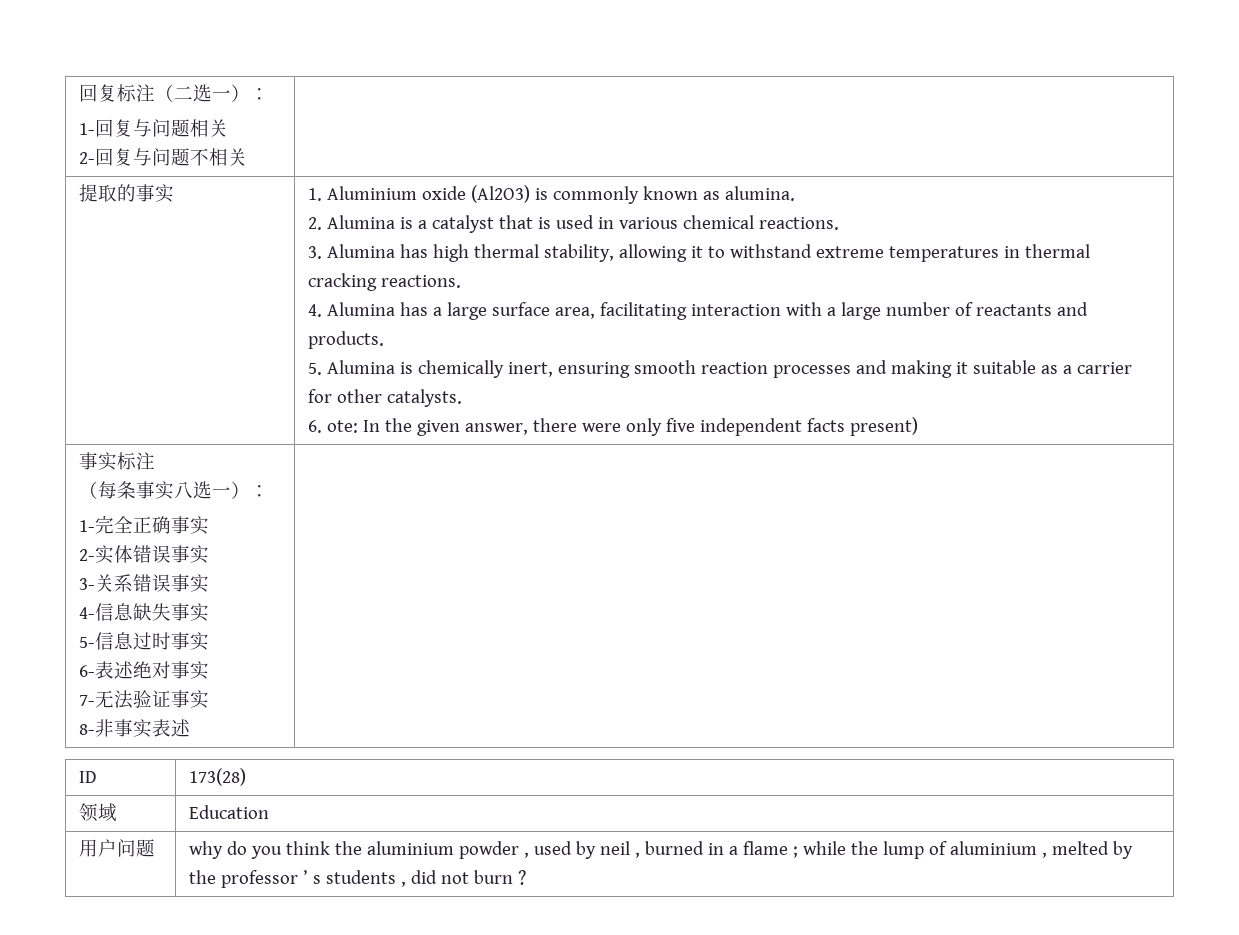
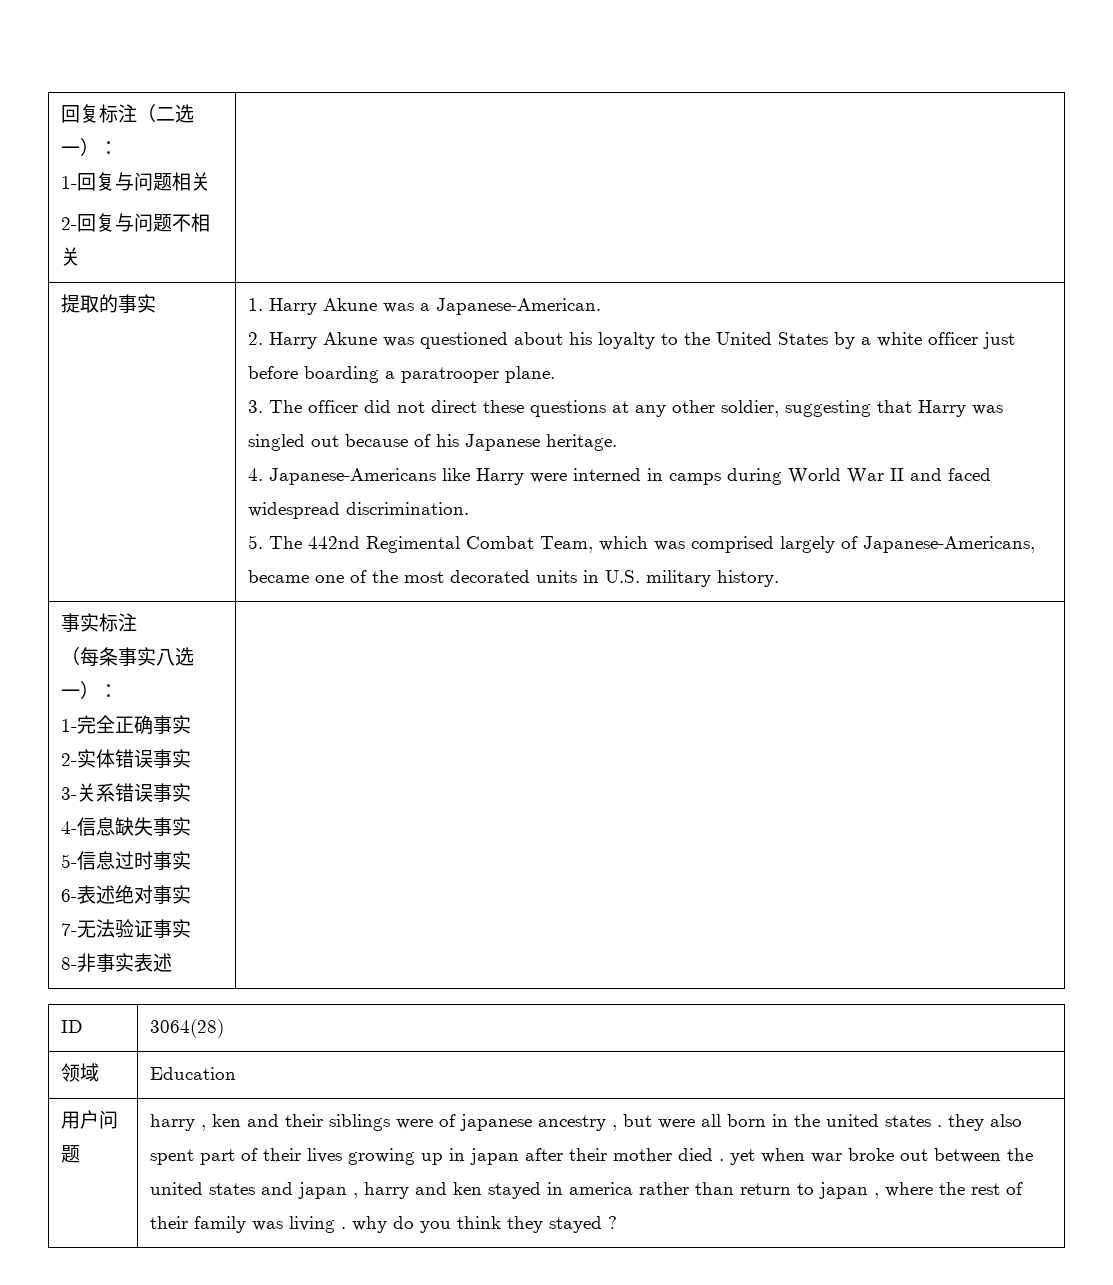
- 1. Aluminium oxide (Al2O3) is commonly known as alumina.
- 2. Alumina is a catalyst that is used in various chemical reactions.
- 3. Alumina has high thermal stability, allowing it to withstand extreme temperatures in thermal cracking reactions.
- 4. Alumina has a large surface area, facilitating interaction with a large number of reactants and products.
- 5. Alumina is chemically inert, ensuring smooth reaction processes and making it suitable as a carrier for other catalysts.
- 6. ote: In the given answer, there were only five independent facts present)
+ 1. Harry Akune was a Japanese-American.
+ 2. Harry Akune was questioned about his loyalty to the United States by a white officer just before boarding a paratrooper plane.
+ 3. The officer did not direct these questions at any other soldier, suggesting that Harry was singled out because of his Japanese heritage.
+ 4. Japanese-Americans like Harry were interned in camps during World War II and faced widespread discrimination.
+ 5. The 442nd Regimental Combat Team, which was comprised largely of Japanese-Americans, became one of the most decorated units in U.S. military history.
- ID | 173(28)
+ ID | 3064(28)
- why do you think the aluminium powder , used by neil , burned in a flame ; while the lump of aluminium , melted by the professor ’ s students , did not burn ?
+ harry , ken and their siblings were of japanese ancestry , but were all born in the united states . they also spent part of their lives growing up in japan after their mother died . yet when war broke out between the united states and japan , harry and ken stayed in america rather than return to japan , where the rest of their family was living . why do you think they stayed ?

